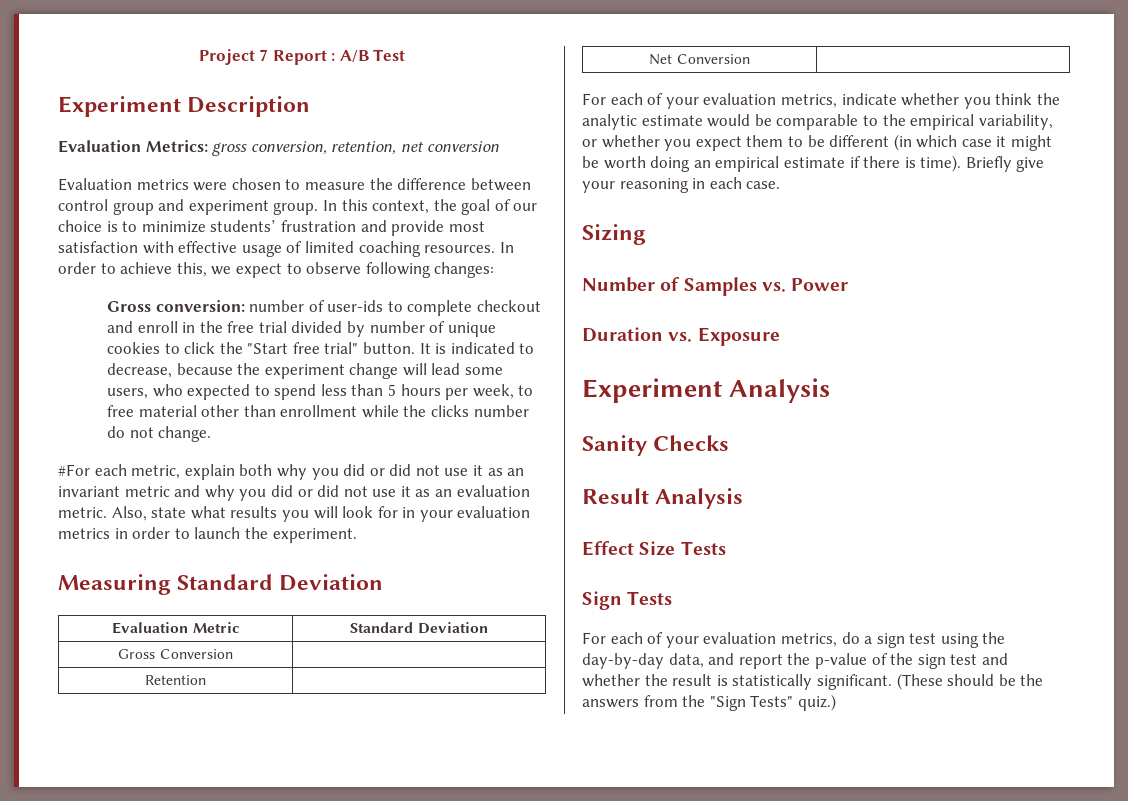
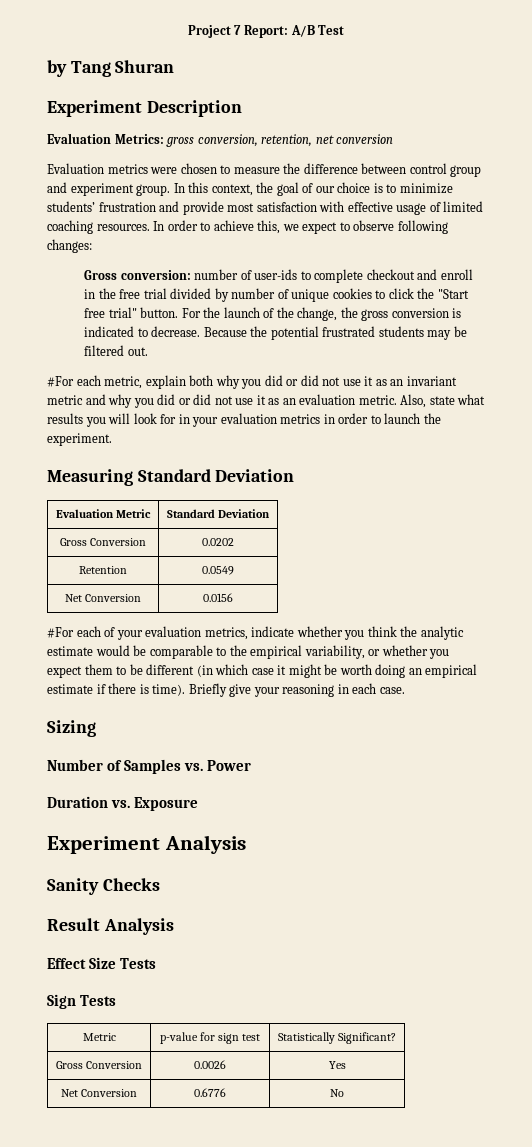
- Project 7 Report : A/B Test
+ Project 7 Report: A/B Test
+ by Tang Shuran
- It is indicated to decrease, because the experiment change will lead some users, who expected to spend less than 5 hours per week, to free material other than enrollment while the clicks number do not change.
+ For the launch of the change, the gross conversion is indicated to decrease. Because the potential frustrated students may be filtered out.
- Gross Conversion |
+ Gross Conversion | 0.0202
- Retention |
- Net Conversion |
- For each of your evaluation metrics, indicate whether you think the analytic estimate would be comparable to the empirical variability, or whether you expect them to be different (in which case it might be worth doing an empirical estimate if there is time).
+ Retention | 0.0549
+ Net Conversion | 0.0156
+ #For each of your evaluation metrics, indicate whether you think the analytic estimate would be comparable to the empirical variability, or whether you expect them to be different (in which case it might be worth doing an empirical estimate if there is time).
- For each of your evaluation metrics, do a sign test using the day-by-day data, and report the p-value of the sign test and whether the result is statistically significant. (These should be the answers from the "Sign Tests" quiz.)
+ Metric | p-value for sign test | Statistically Significant?
+ Gross Conversion | 0.0026 | Yes
+ Net Conversion | 0.6776 | No

